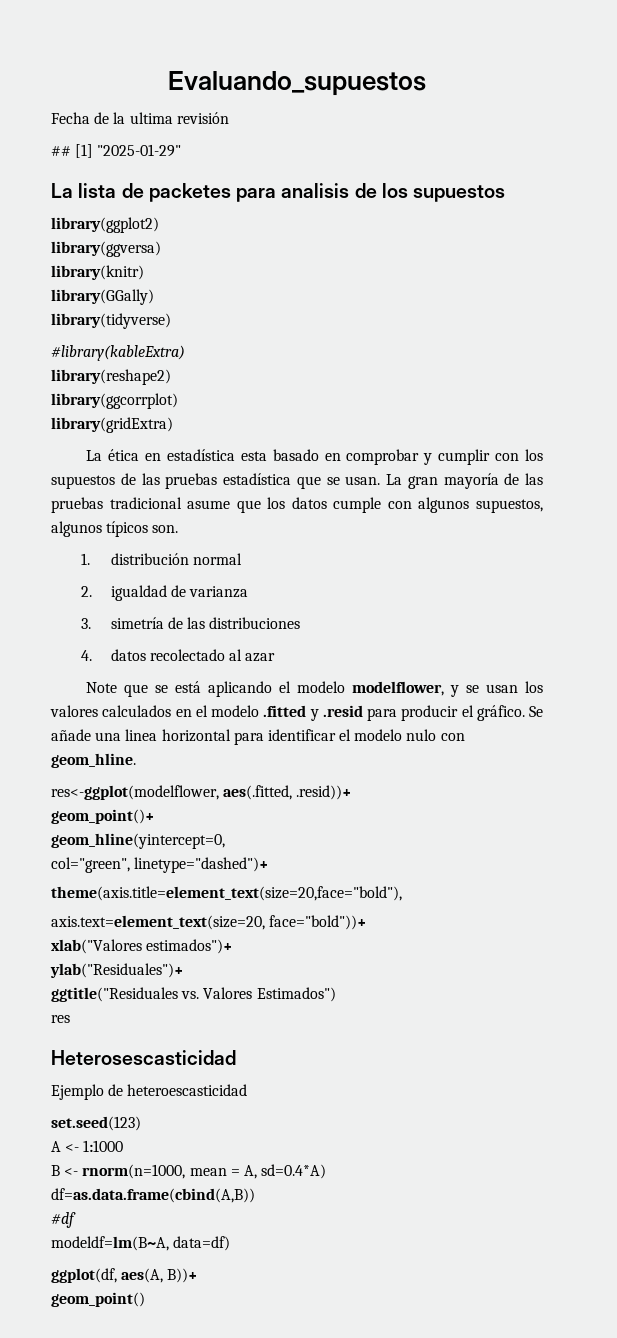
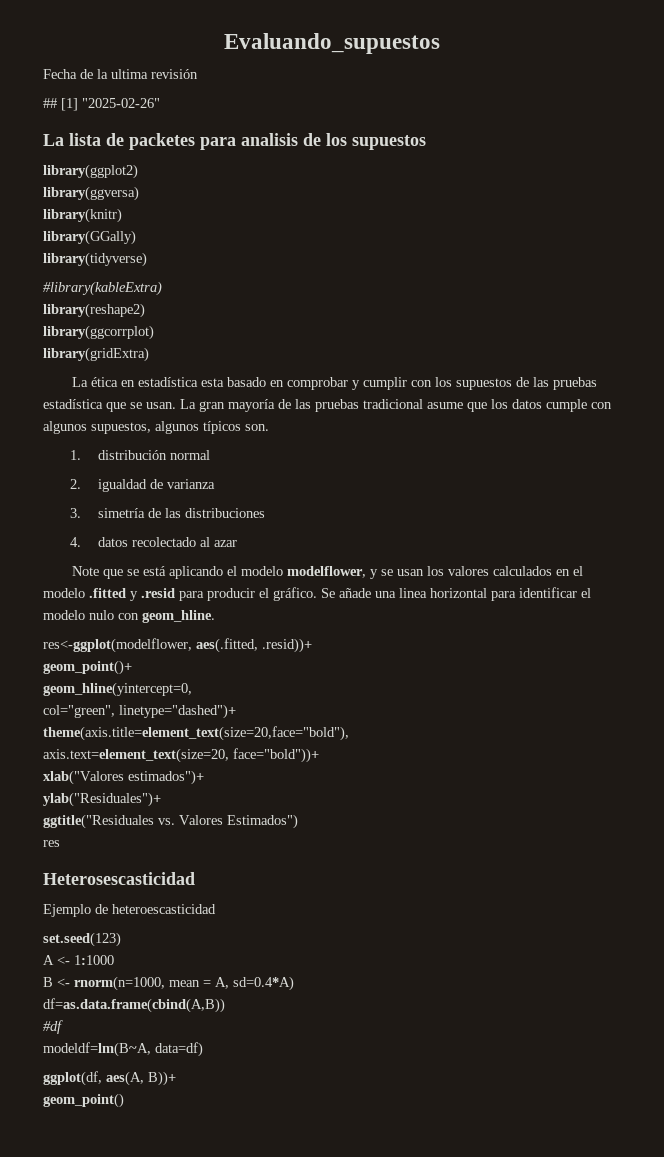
- ## [1] "2025-01-29"
+ ## [1] "2025-02-26"

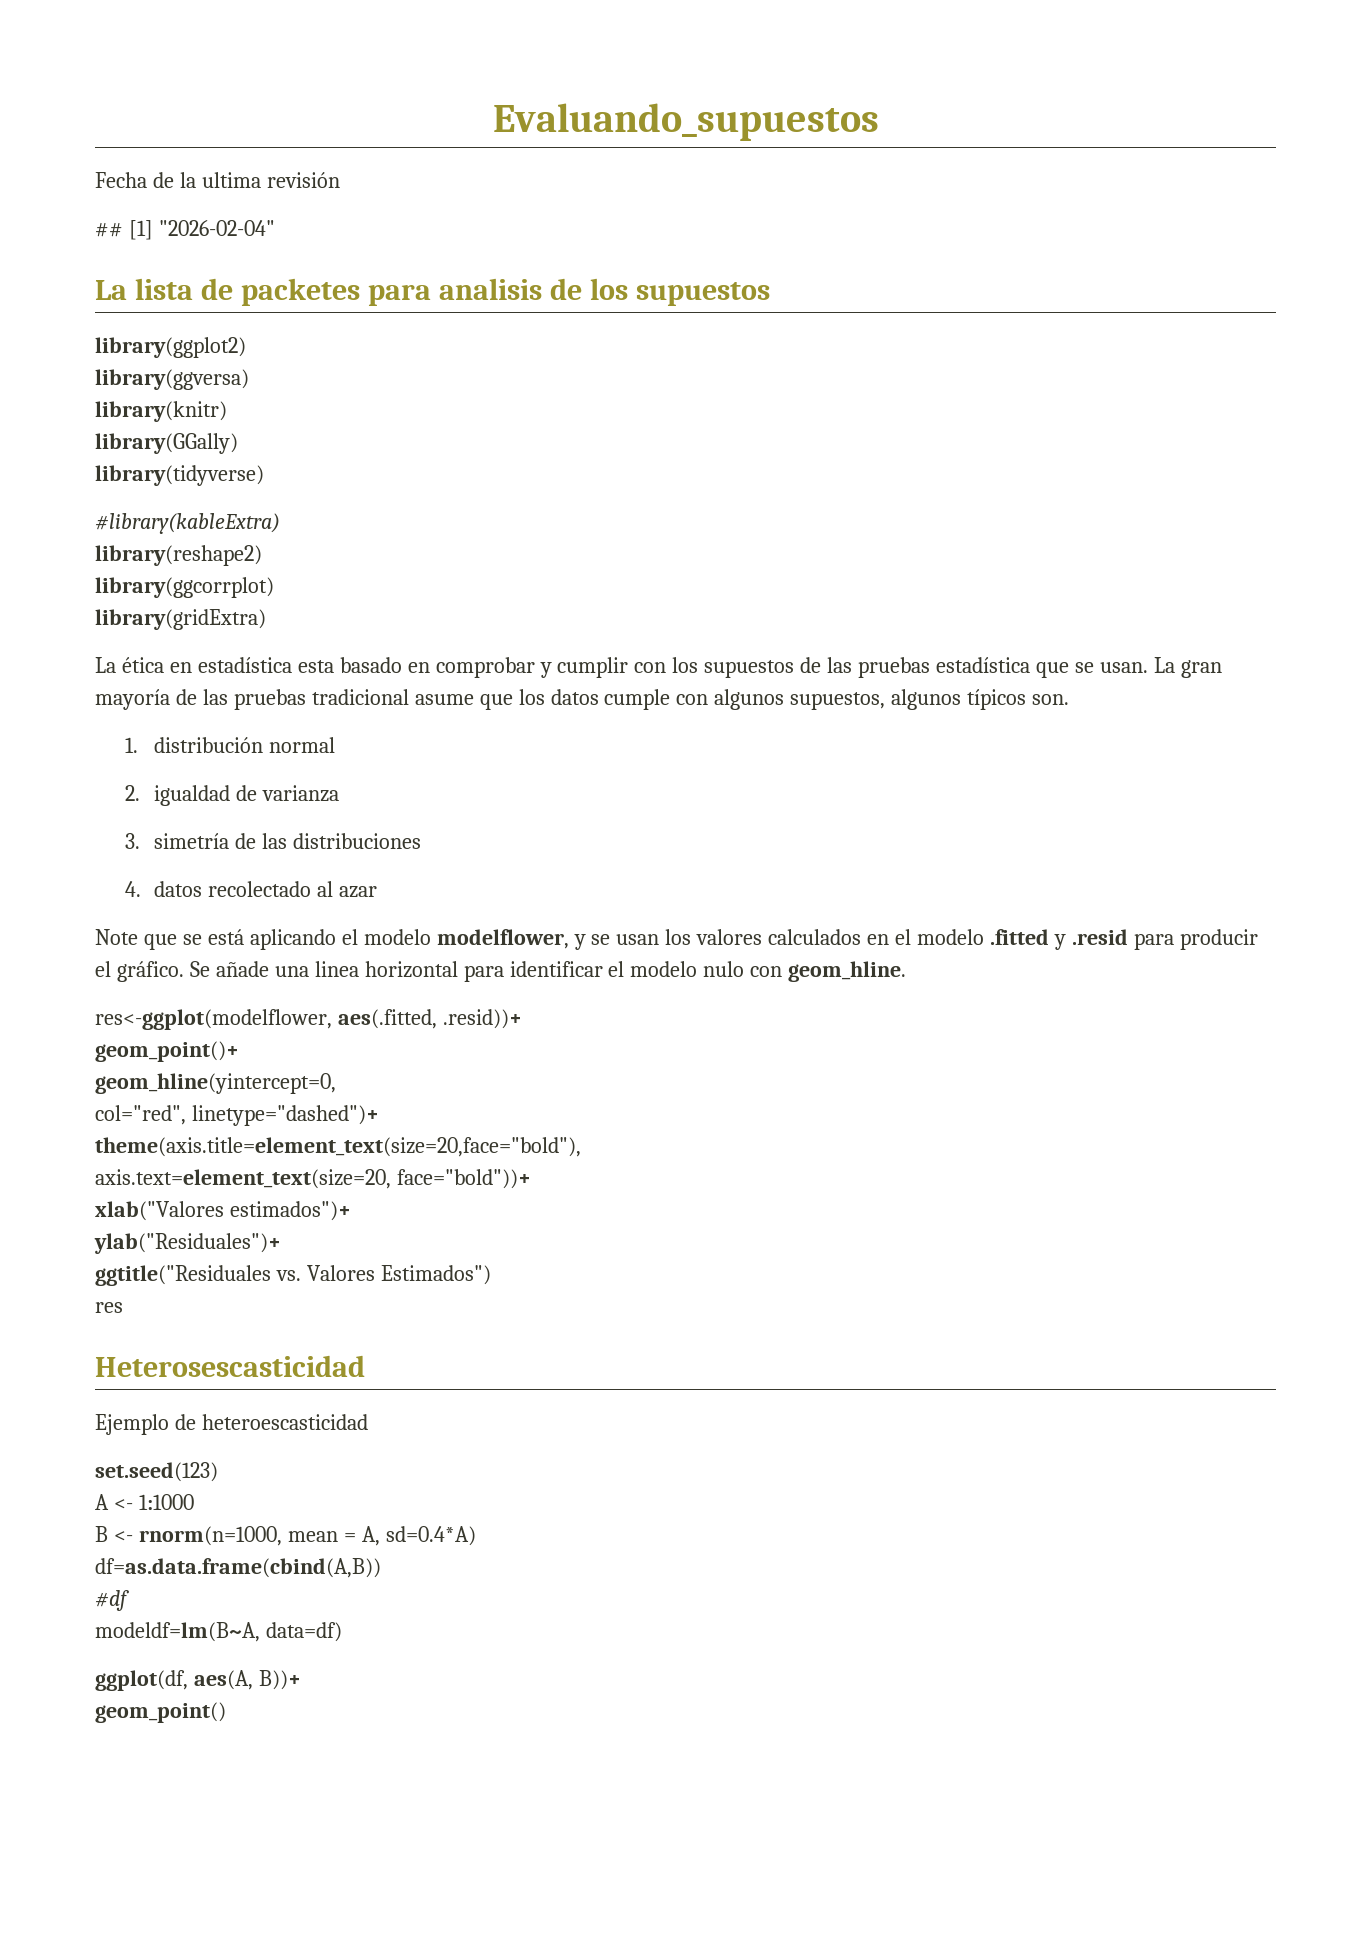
- ## [1] "2025-02-26"
+ ## [1] "2026-02-04"
- col="green", linetype="dashed")+
+ col="red", linetype="dashed")+

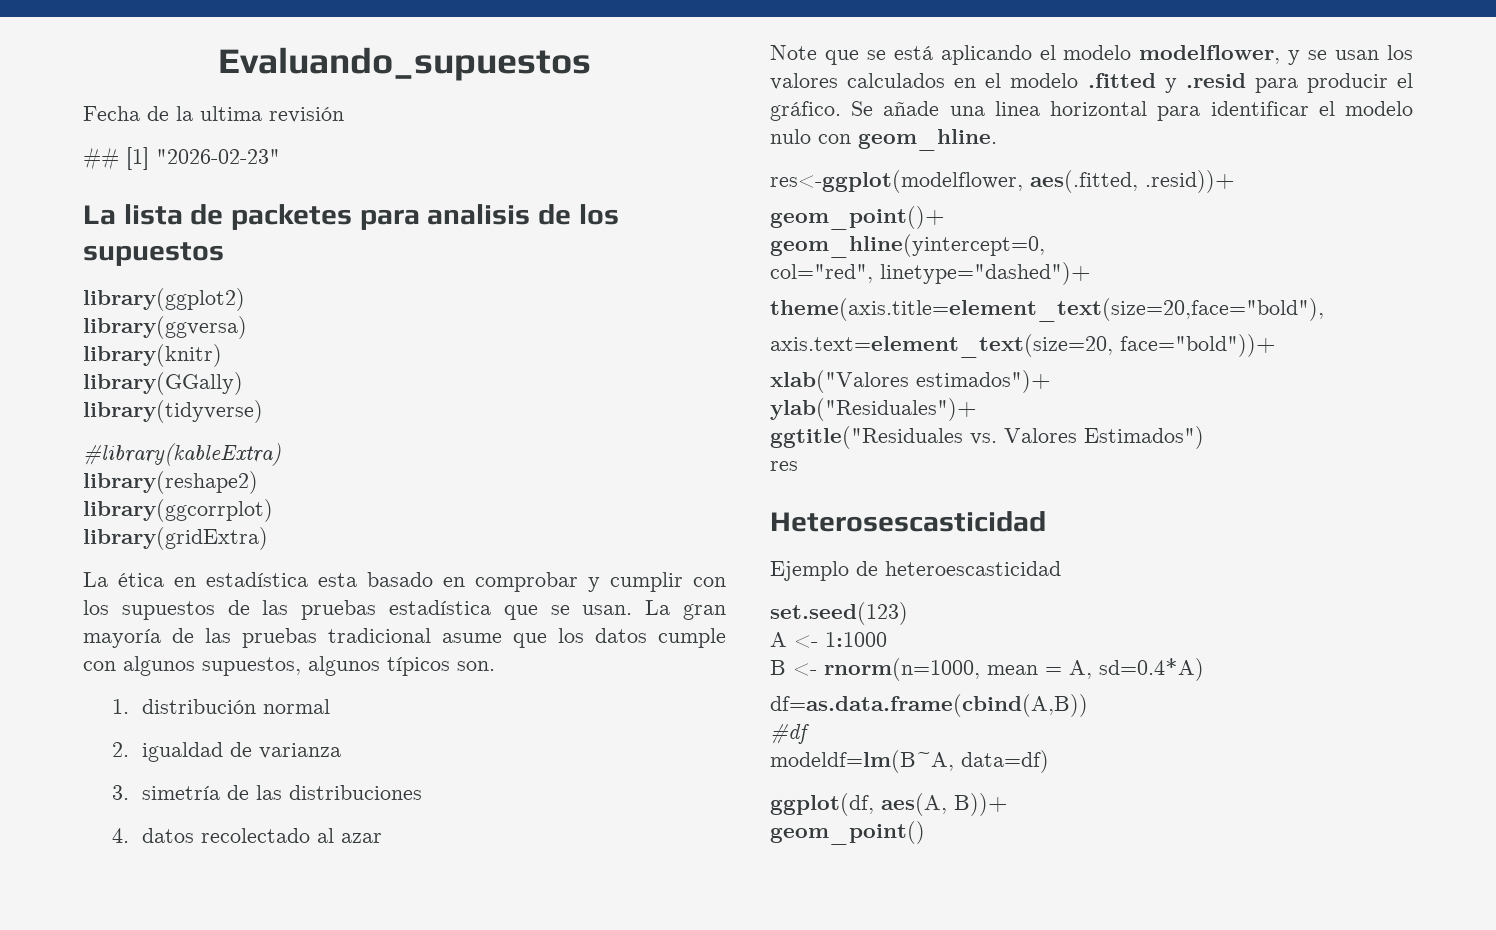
- ## [1] "2026-02-04"
+ ## [1] "2026-02-23"

